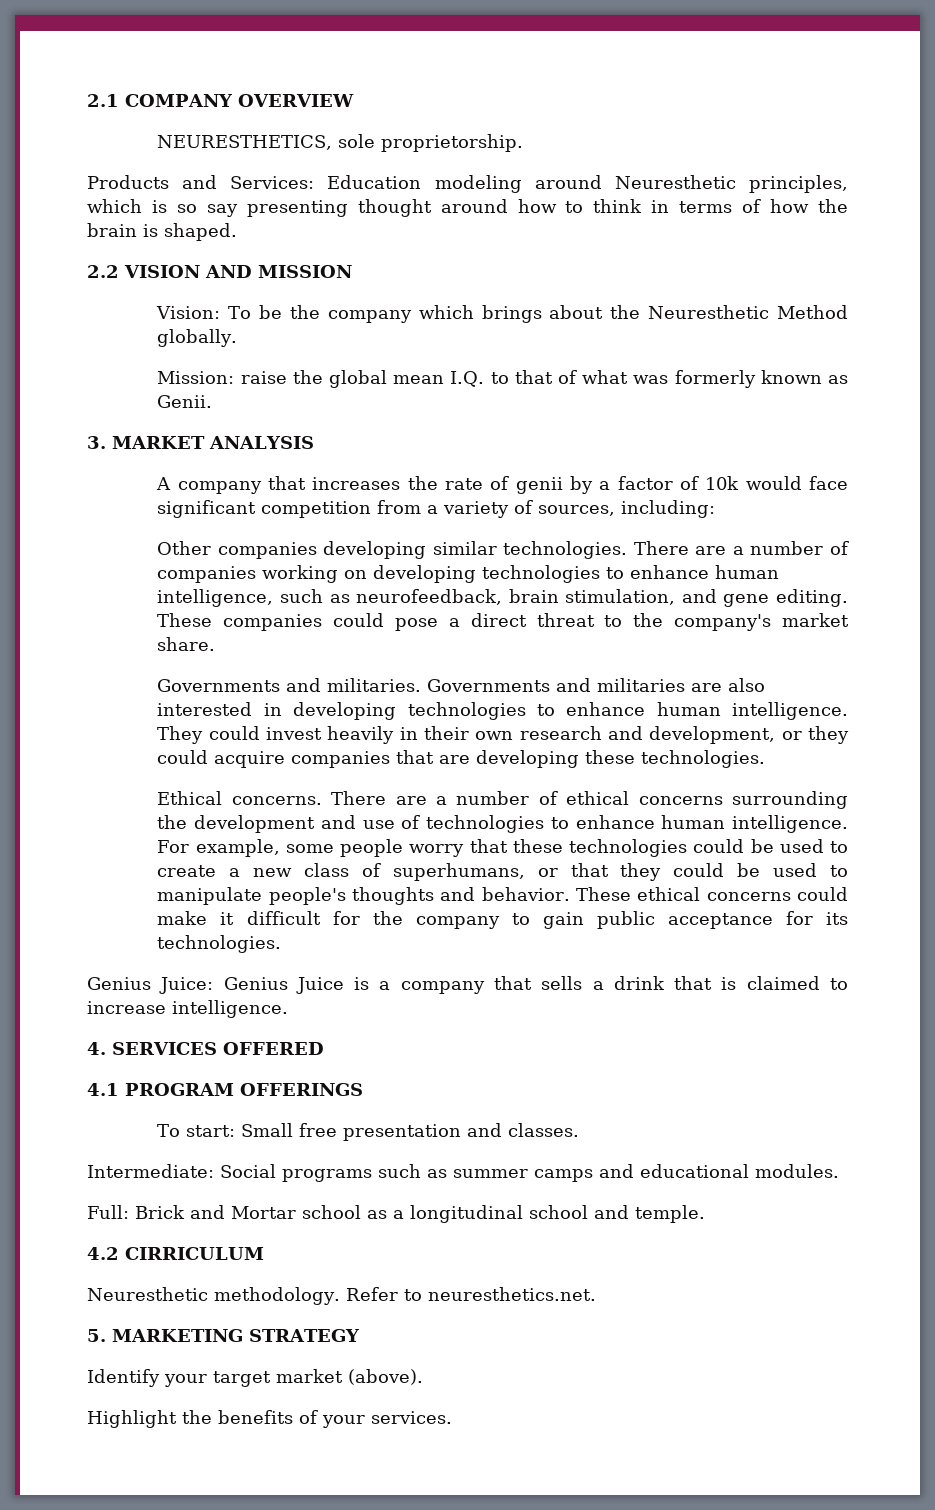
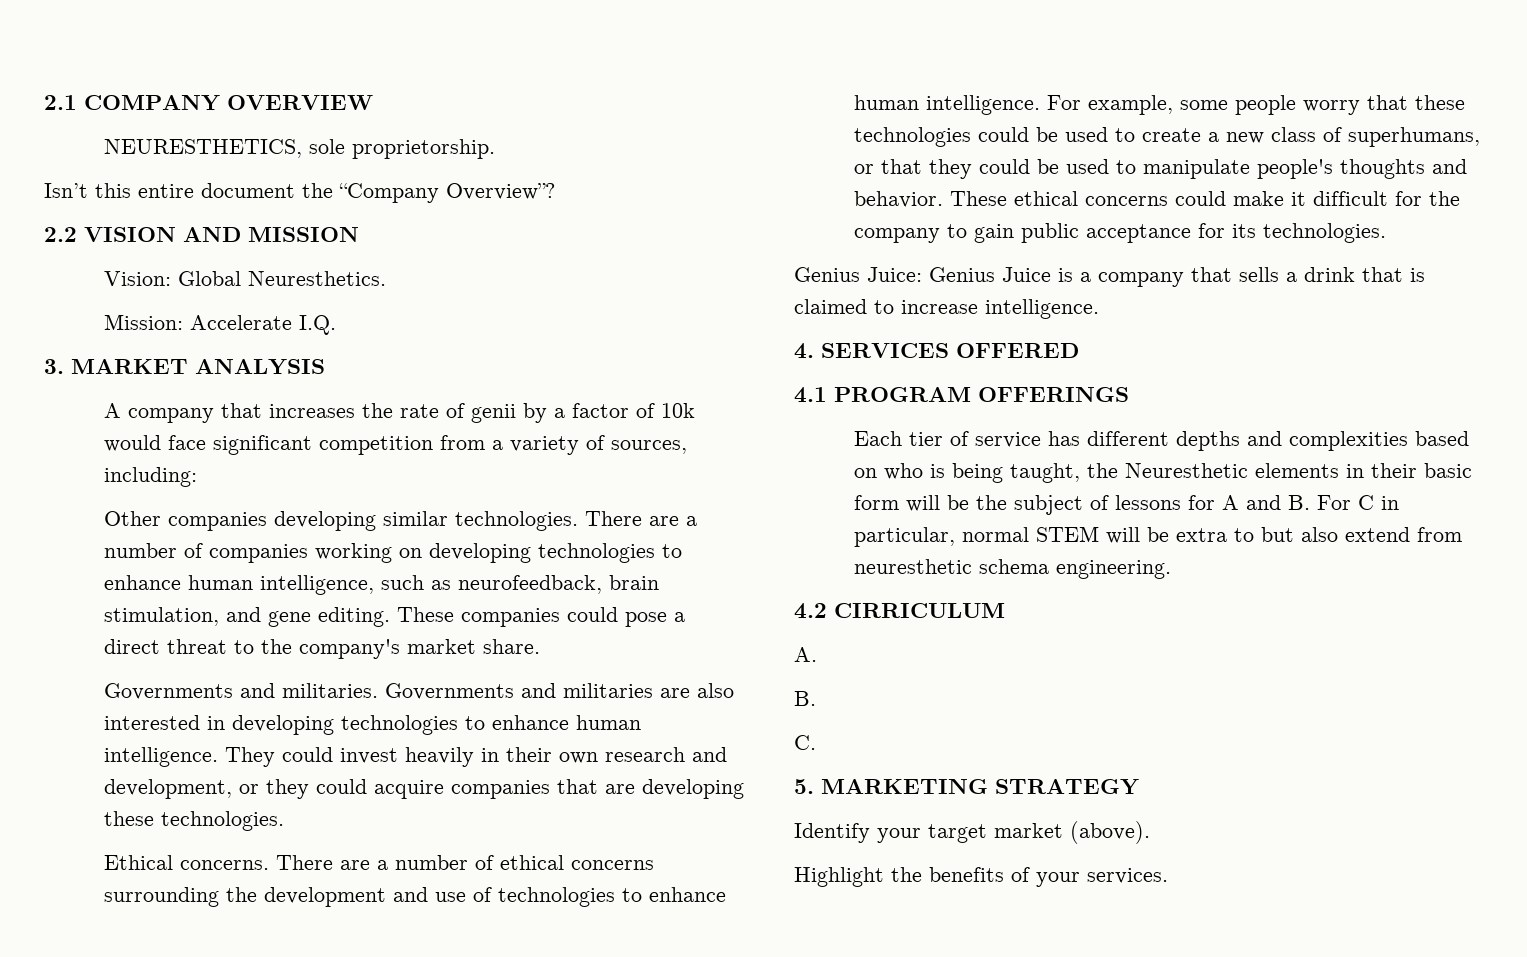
- Products and Services: Education modeling around Neuresthetic principles, which is so say presenting thought around how to think in terms of how the brain is shaped.
+ Isn’t this entire document the “Company Overview”?
- Vision: To be the company which brings about the Neuresthetic Method globally.
- Mission: raise the global mean I.Q. to that of what was formerly known as Genii.
+ Vision: Global Neuresthetics.
+ Mission: Accelerate I.Q.
- To start: Small free presentation and classes.
- Intermediate: Social programs such as summer camps and educational modules.
- Full: Brick and Mortar school as a longitudinal school and temple.
+ Each tier of service has different depths and complexities based on who is being taught, the Neuresthetic elements in their basic form will be the subject of lessons for A and B. For C in particular, normal STEM will be extra to but also extend from neuresthetic schema engineering.
  4.2 CIRRICULUM
- Neuresthetic methodology. Refer to neuresthetics.net.
+ A.
+ B.
+ C.

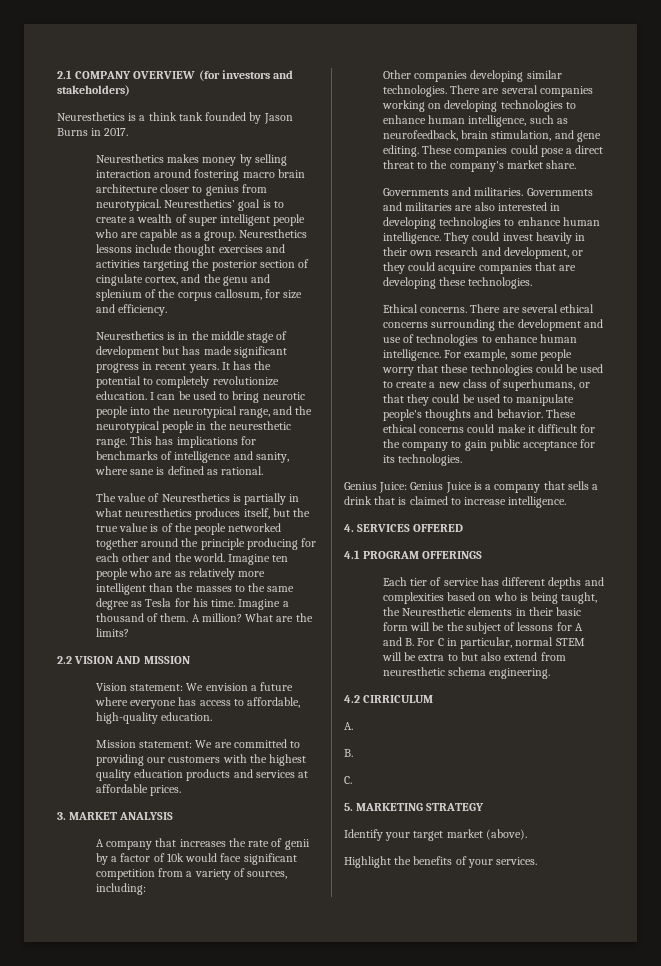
- 2.1 COMPANY OVERVIEW
- NEURESTHETICS, sole proprietorship.
- Isn’t this entire document the “Company Overview”?
+ 2.1 COMPANY OVERVIEW (for investors and stakeholders)
+ Neuresthetics is a think tank founded by Jason Burns in 2017.
+ Neuresthetics makes money by selling interaction around fostering macro brain architecture closer to genius from neurotypical. Neuresthetics’ goal is to create a wealth of super intelligent people who are capable as a group. Neuresthetics lessons include thought exercises and activities targeting the posterior section of cingulate cortex, and the genu and splenium of the corpus callosum, for size and efficiency.
+ Neuresthetics is in the middle stage of development but has made significant progress in recent years. It has the potential to completely revolutionize education. I can be used to bring neurotic people into the neurotypical range, and the neurotypical people in the neuresthetic range. This has implications for benchmarks of intelligence and sanity, where sane is defined as rational.
+ The value of Neuresthetics is partially in what neuresthetics produces itself, but the true value is of the people networked together around the principle producing for each other and the world. Imagine ten people who are as relatively more intelligent than the masses to the same degree as Tesla for his time. Imagine a thousand of them. A million? What are the limits?
  2.2 VISION AND MISSION
- Vision: Global Neuresthetics.
- Mission: Accelerate I.Q.
+ Vision statement: We envision a future where everyone has access to affordable, high-quality education.
+ Mission statement: We are committed to providing our customers with the highest quality education products and services at affordable prices.
- There are a number of companies working on developing technologies to enhance human intelligence, such as neurofeedback, brain stimulation, and gene editing.
+ There are several companies working on developing technologies to enhance human intelligence, such as neurofeedback, brain stimulation, and gene editing.
- There are a number of ethical concerns surrounding the development and use of technologies to enhance human intelligence.
+ There are several ethical concerns surrounding the development and use of technologies to enhance human intelligence.

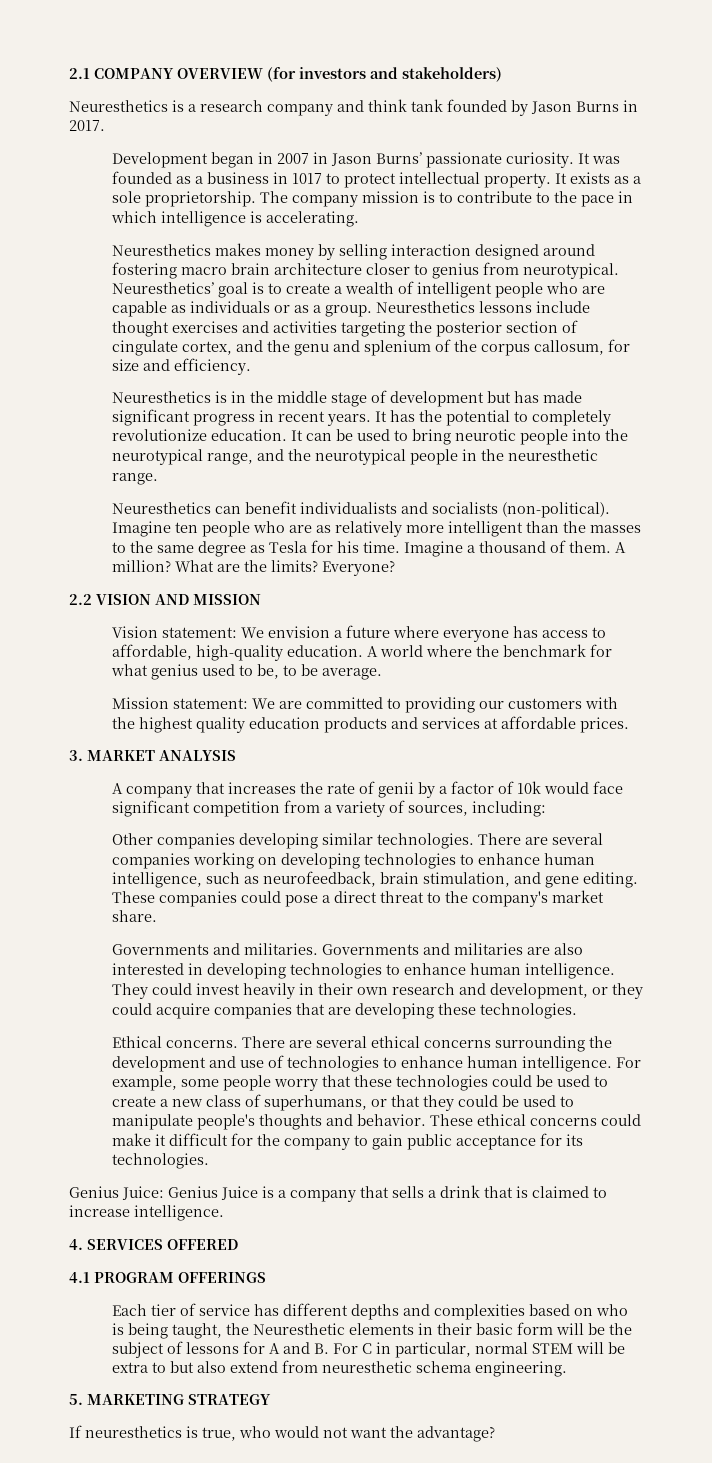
- Neuresthetics is a think tank founded by Jason Burns in 2017.
+ Neuresthetics is a research company and think tank founded by Jason Burns in 2017.
+ Development began in 2007 in Jason Burns’ passionate curiosity. It was founded as a business in 1017 to protect intellectual property. It exists as a sole proprietorship. The company mission is to contribute to the pace in which intelligence is accelerating.
- Neuresthetics makes money by selling interaction around fostering macro brain architecture closer to genius from neurotypical.
+ Neuresthetics makes money by selling interaction designed around fostering macro brain architecture closer to genius from neurotypical.
- Neuresthetics’ goal is to create a wealth of super intelligent people who are capable as a group.
+ Neuresthetics’ goal is to create a wealth of intelligent people who are capable as individuals or as a group.
- I can be used to bring neurotic people into the neurotypical range, and the neurotypical people in the neuresthetic range. This has implications for benchmarks of intelligence and sanity, where sane is defined as rational.
- The value of Neuresthetics is partially in what neuresthetics produces itself, but the true value is of the people networked together around the principle producing for each other and the world.
+ It can be used to bring neurotic people into the neurotypical range, and the neurotypical people in the neuresthetic range.
+ Neuresthetics can benefit individualists and socialists (non-political).
+ Everyone?
+ A world where the benchmark for what genius used to be, to be average.
- 4.2 CIRRICULUM
- A.
- B.
- C.
  5. MARKETING STRATEGY
- Identify your target market (above).
- Highlight the benefits of your services.
+ If neuresthetics is true, who would not want the advantage?

